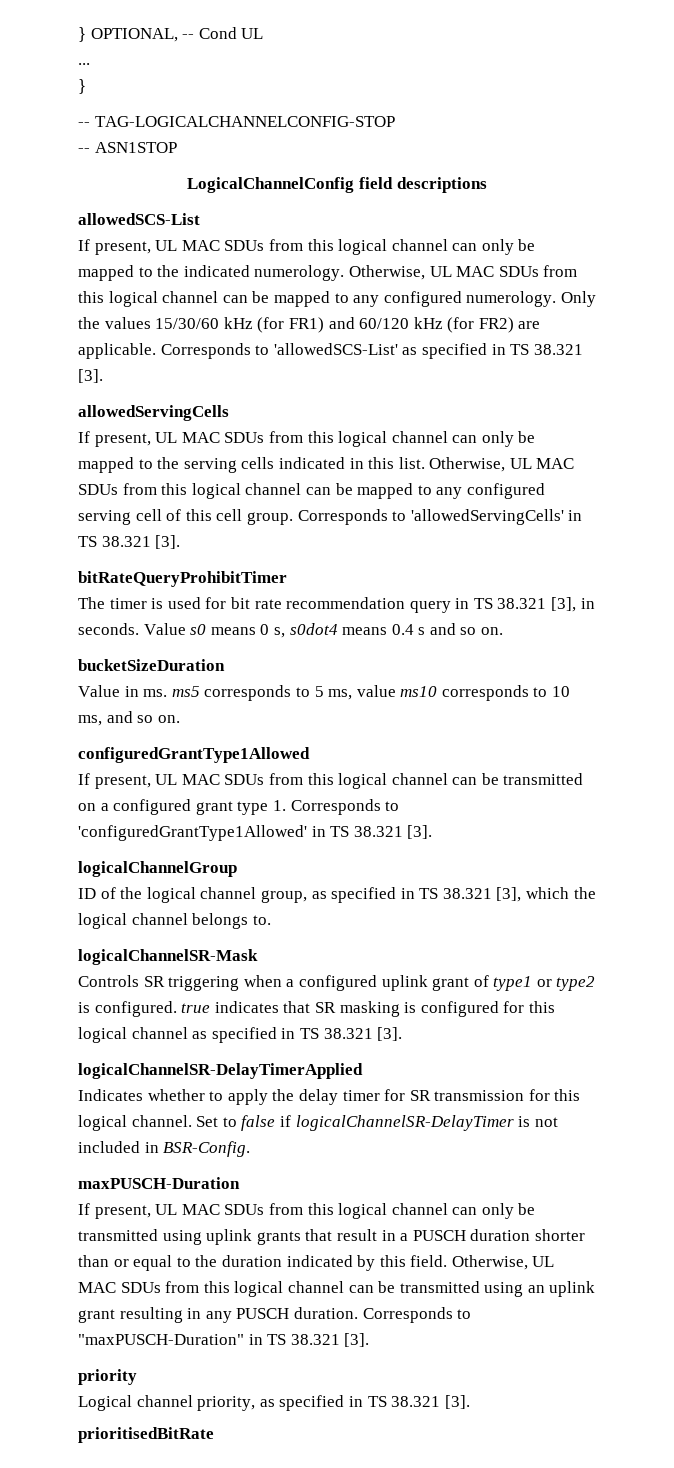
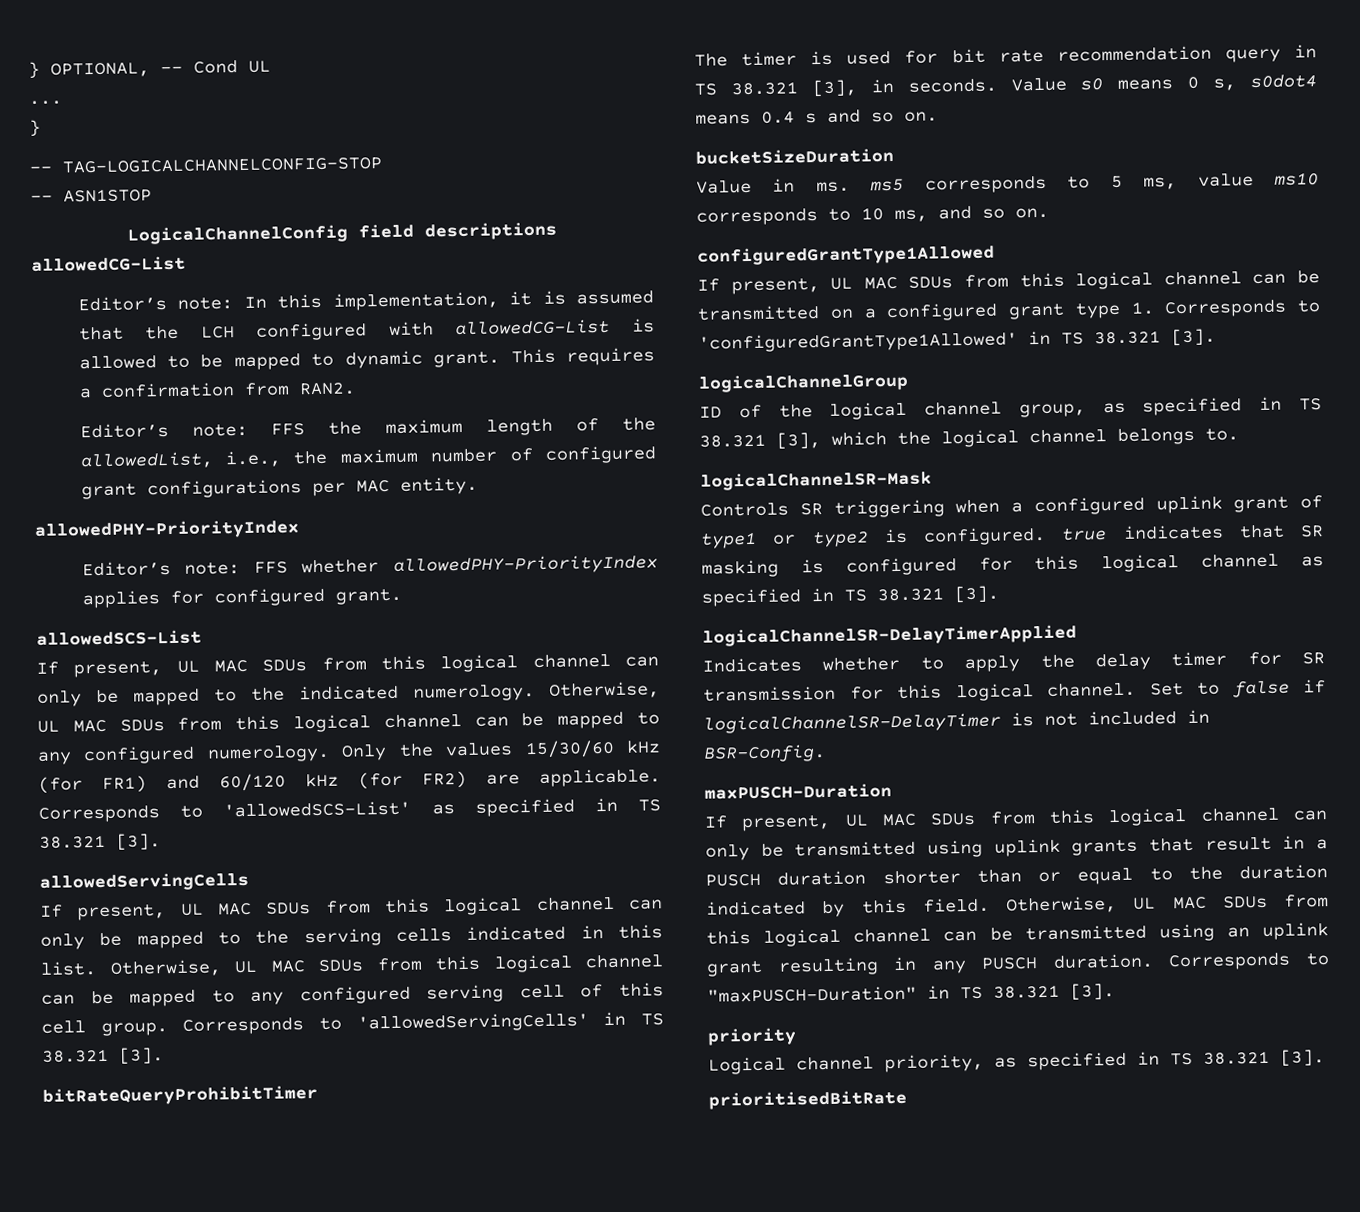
  LogicalChannelConfig field descriptions
+ allowedCG-List
+ Editor’s note: In this implementation, it is assumed that the LCH configured with allowedCG-List is allowed to be mapped to dynamic grant. This requires a confirmation from RAN2.
+ Editor’s note: FFS the maximum length of the allowedList, i.e., the maximum number of configured grant configurations per MAC entity.
+ allowedPHY-PriorityIndex
+ Editor’s note: FFS whether allowedPHY-PriorityIndex applies for configured grant.

